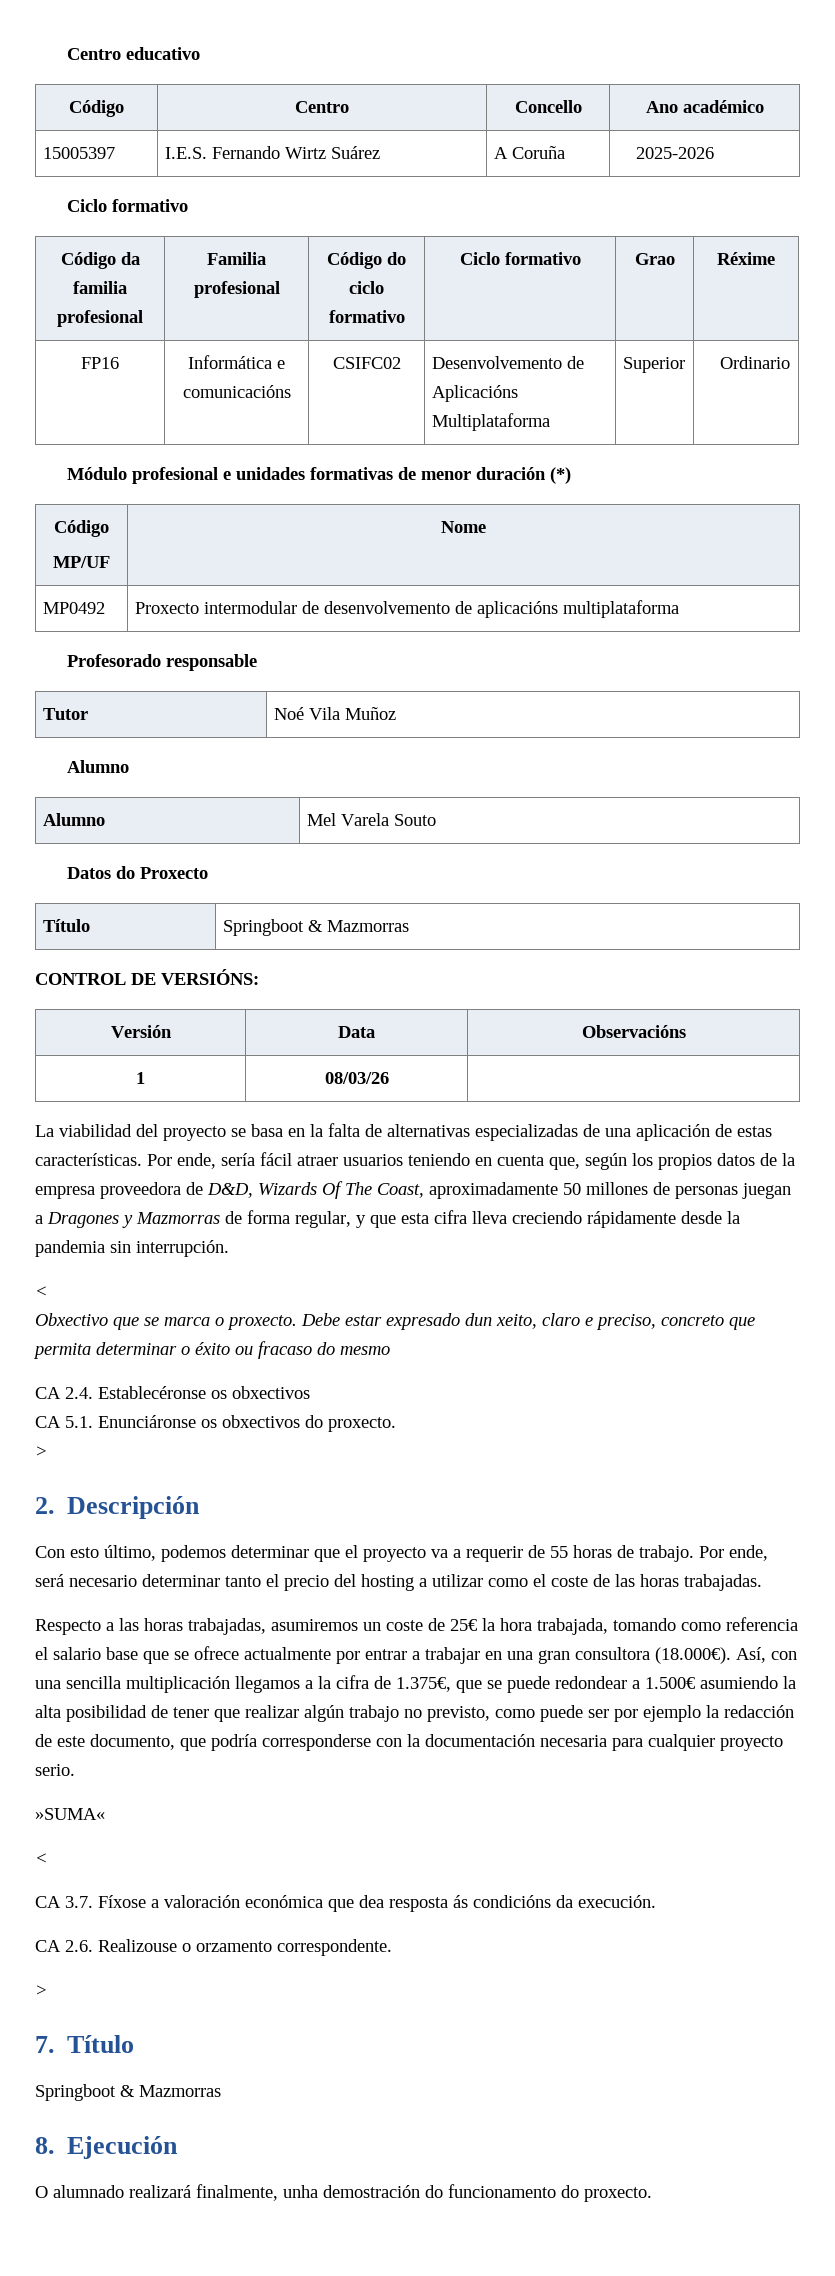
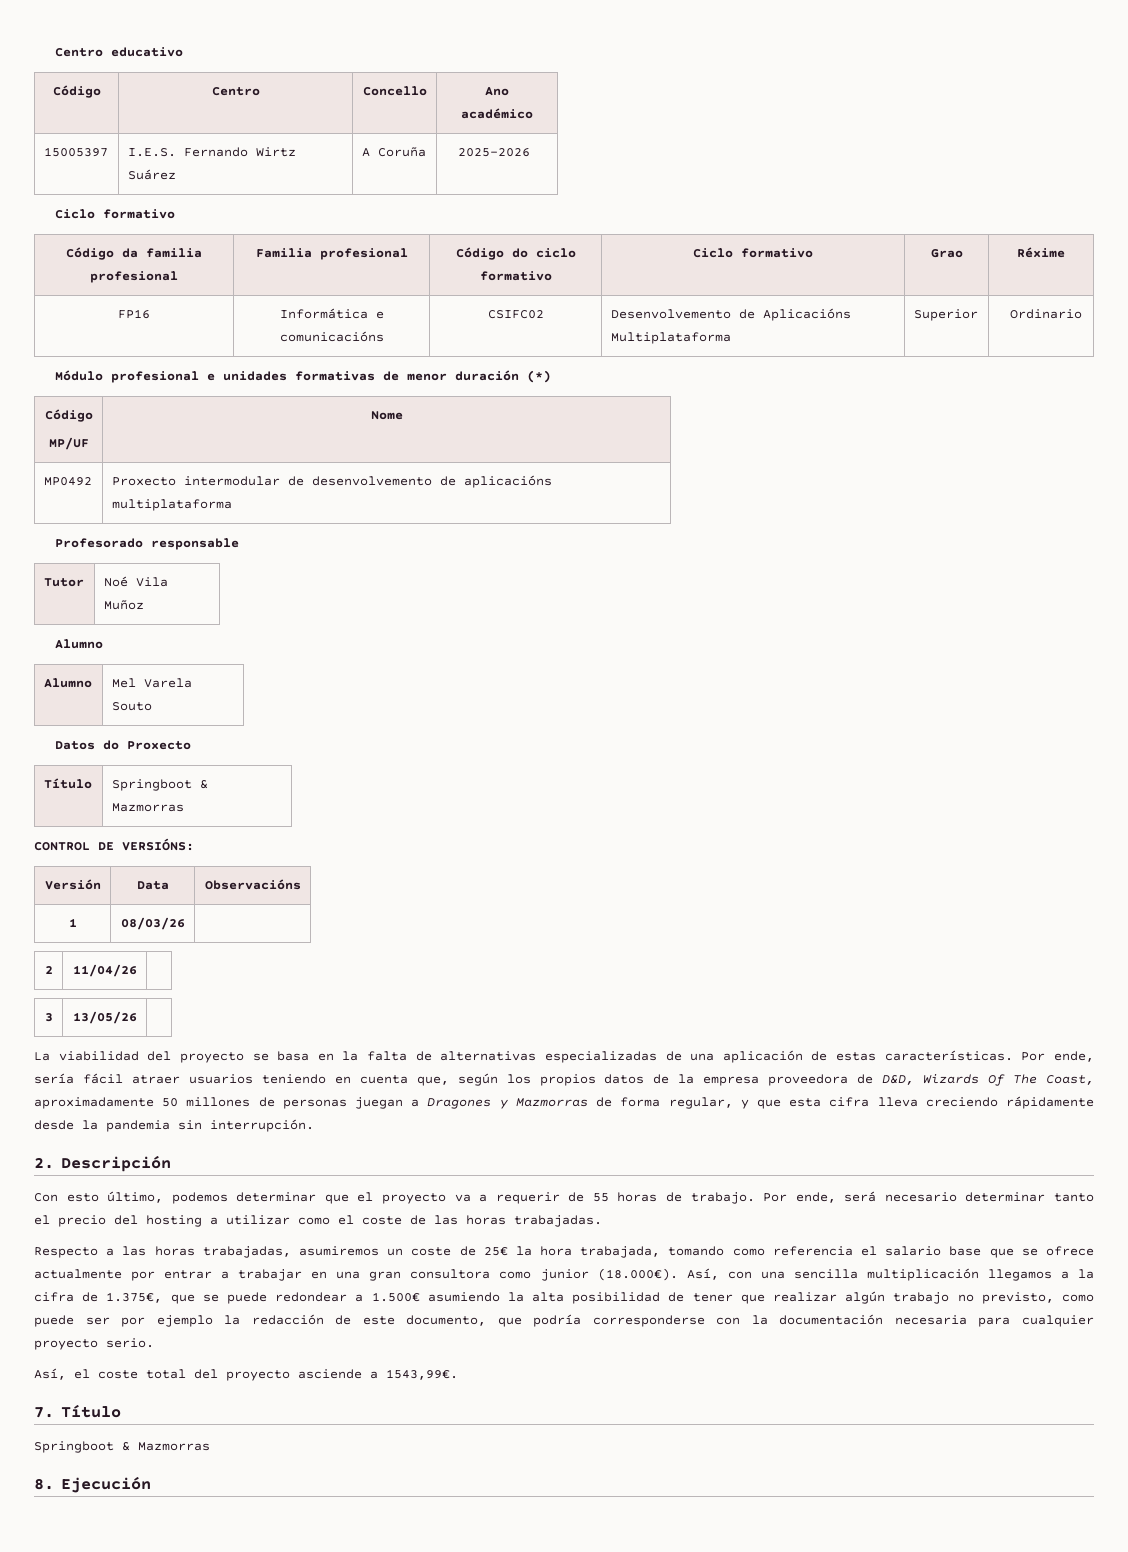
+ 2 | 11/04/26 |
+ 3 | 13/05/26 |
  Por ende, sería fácil atraer usuarios teniendo en cuenta que, según los propios datos de la empresa proveedora de D&D, Wizards Of The Coast, aproximadamente 50 millones de personas juegan a Dragones y Mazmorras de forma regular, y que esta cifra lleva creciendo rápidamente desde la pandemia sin interrupción.
- <
- Obxectivo que se marca o proxecto. Debe estar expresado dun xeito, claro e preciso, concreto que permita determinar o éxito ou fracaso do mesmo
- CA 2.4. Establecéronse os obxectivos
- CA 5.1. Enunciáronse os obxectivos do proxecto.
- >
- Respecto a las horas trabajadas, asumiremos un coste de 25€ la hora trabajada, tomando como referencia el salario base que se ofrece actualmente por entrar a trabajar en una gran consultora (18.000€). Así, con una sencilla multiplicación llegamos a la cifra de 1.375€, que se puede redondear a 1.500€ asumiendo la alta posibilidad de tener que realizar algún trabajo no previsto, como puede ser por ejemplo la redacción de este documento, que podría corresponderse con la documentación necesaria para cualquier proyecto serio.
+ Respecto a las horas trabajadas, asumiremos un coste de 25€ la hora trabajada, tomando como referencia el salario base que se ofrece actualmente por entrar a trabajar en una gran consultora como junior (18.000€). Así, con una sencilla multiplicación llegamos a la cifra de 1.375€, que se puede redondear a 1.500€ asumiendo la alta posibilidad de tener que realizar algún trabajo no previsto, como puede ser por ejemplo la redacción de este documento, que podría corresponderse con la documentación necesaria para cualquier proyecto serio.
- »SUMA«
- <
- CA 3.7. Fíxose a valoración económica que dea resposta ás condicións da execución.
- CA 2.6. Realizouse o orzamento correspondente.
- >
+ Así, el coste total del proyecto asciende a 1543,99€.
- O alumnado realizará finalmente, unha demostración do funcionamento do proxecto.

